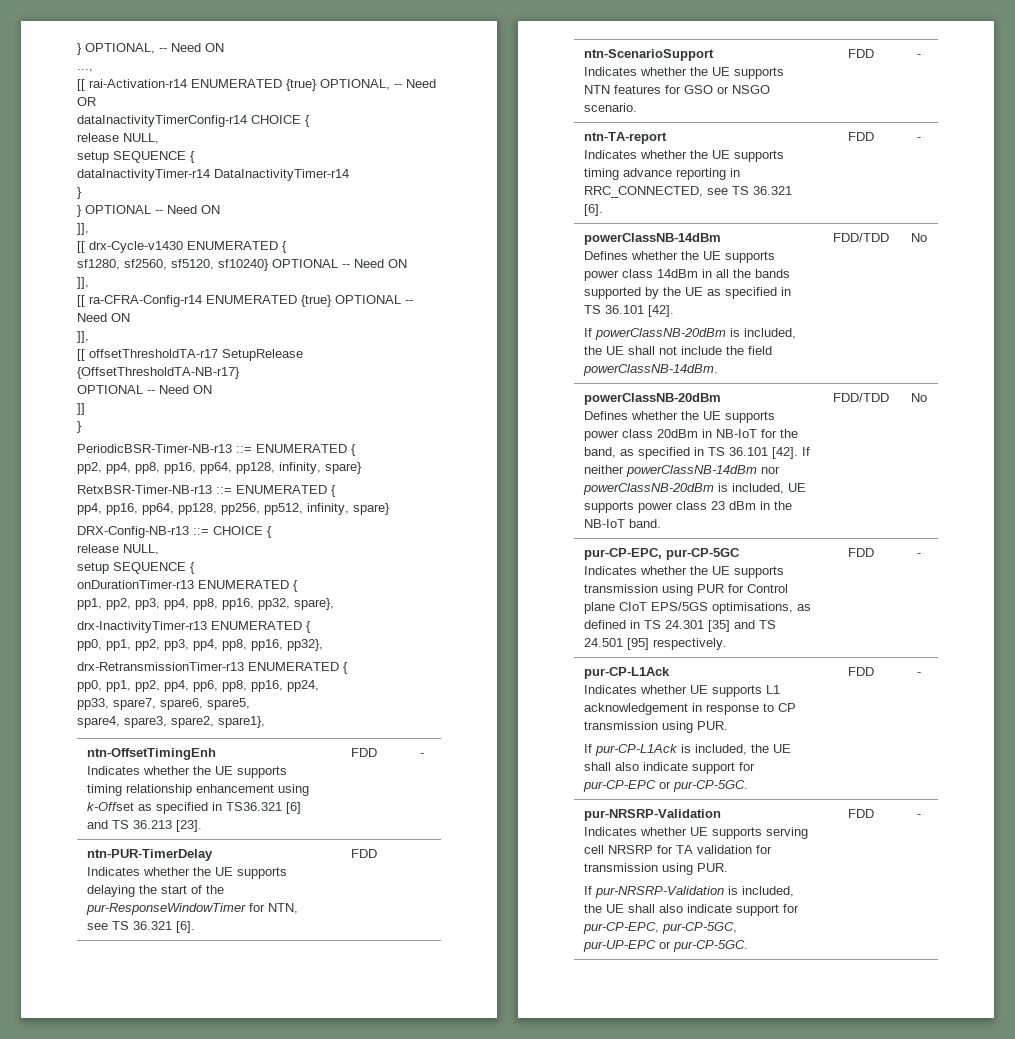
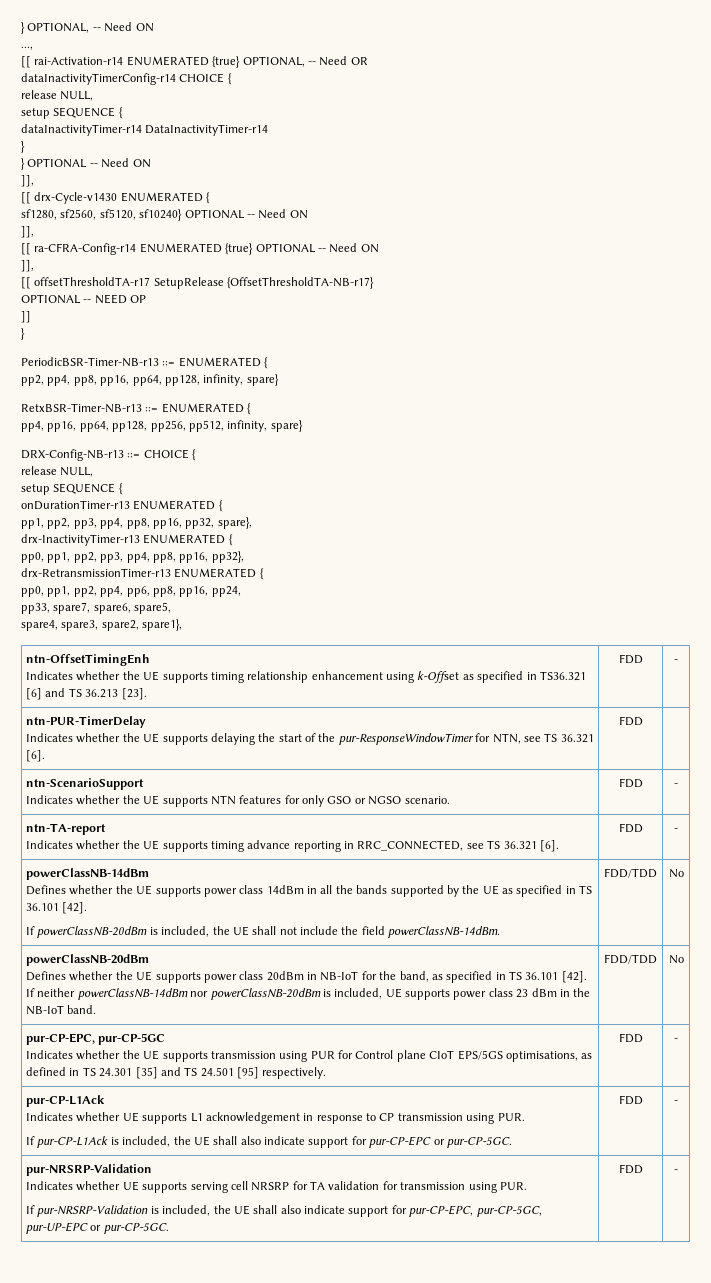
  [[ offsetThresholdTA-r17 SetupRelease {OffsetThresholdTA-NB-r17}
- OPTIONAL -- Need ON
+ OPTIONAL -- NEED OP
  ntn-ScenarioSupport
- Indicates whether the UE supports NTN features for GSO or NSGO scenario. | FDD | -
+ Indicates whether the UE supports NTN features for only GSO or NGSO scenario. | FDD | -

